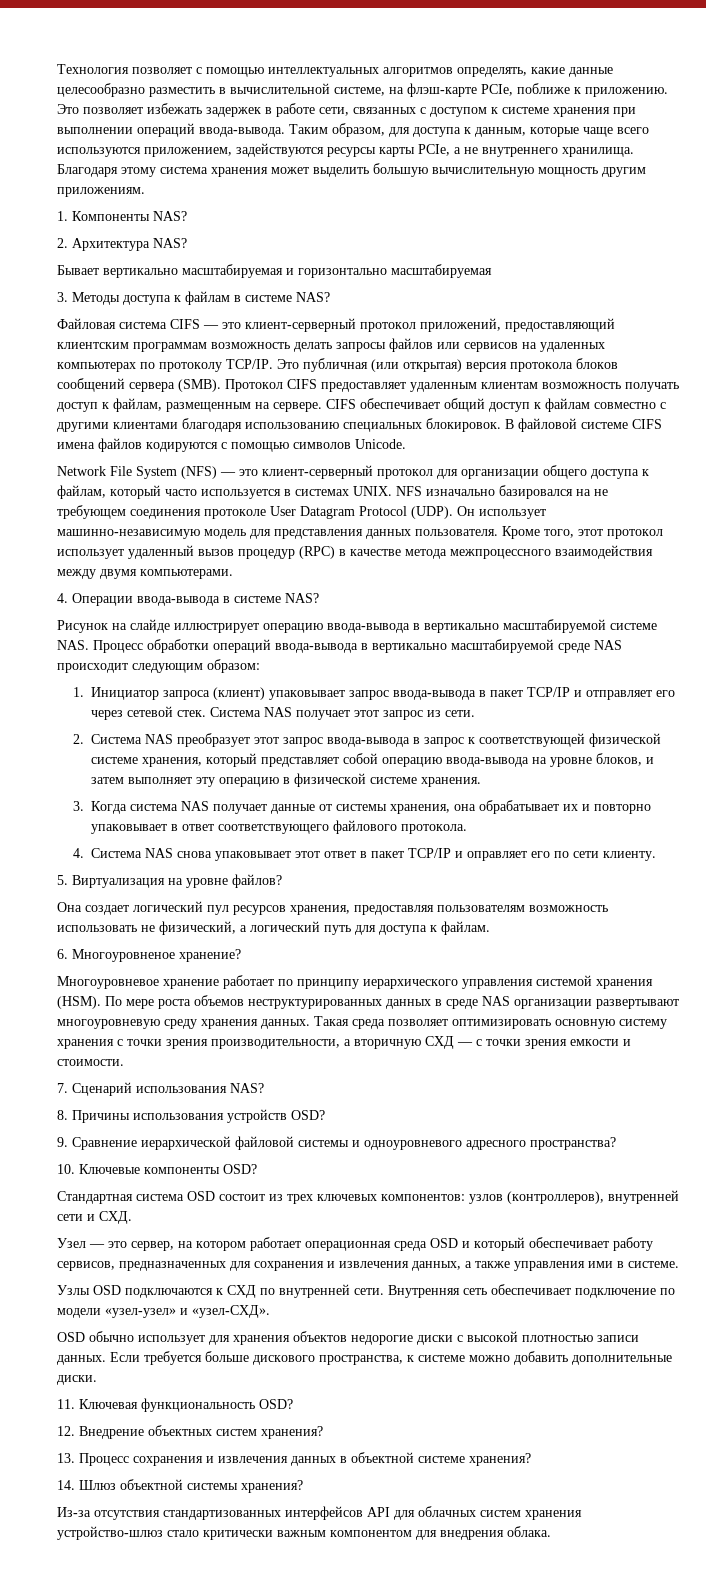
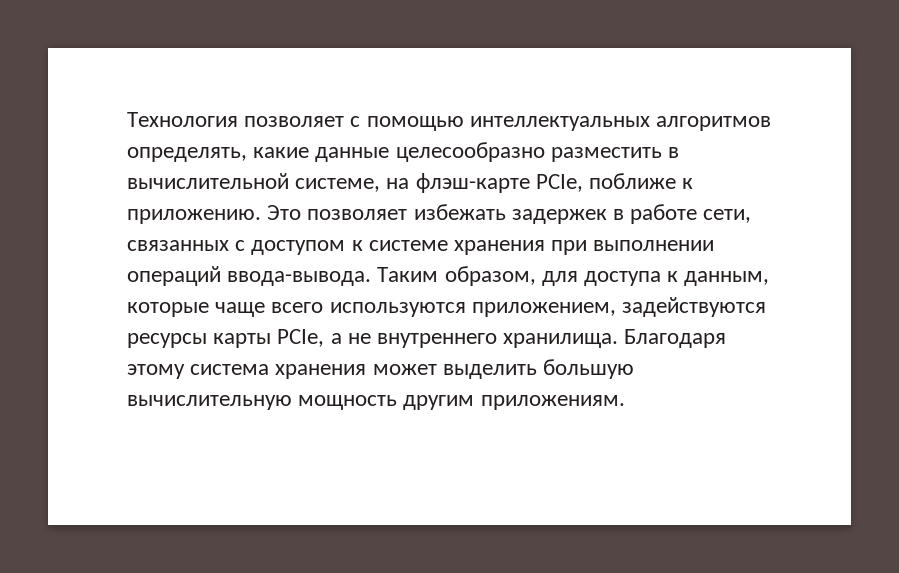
- 1. Компоненты NAS?
- 2. Архитектура NAS?
- Бывает вертикально масштабируемая и горизонтально масштабируемая
- 3. Методы доступа к файлам в системе NAS?
- Файловая система CIFS — это клиент-серверный протокол приложений, предоставляющий клиентским программам возможность делать запросы файлов или сервисов на удаленных компьютерах по протоколу TCP/IP. Это публичная (или открытая) версия протокола блоков сообщений сервера (SMB). Протокол CIFS предоставляет удаленным клиентам возможность получать доступ к файлам, размещенным на сервере. CIFS обеспечивает общий доступ к файлам совместно с другими клиентами благодаря использованию специальных блокировок. В файловой системе CIFS имена файлов кодируются с помощью символов Unicode.
- Network File System (NFS) — это клиент-серверный протокол для организации общего доступа к файлам, который часто используется в системах UNIX. NFS изначально базировался на не требующем соединения протоколе User Datagram Protocol (UDP). Он использует машинно-независимую модель для представления данных пользователя. Кроме того, этот протокол использует удаленный вызов процедур (RPC) в качестве метода межпроцессного взаимодействия между двумя компьютерами.
- 4. Операции ввода-вывода в системе NAS?
- Рисунок на слайде иллюстрирует операцию ввода-вывода в вертикально масштабируемой системе NAS. Процесс обработки операций ввода-вывода в вертикально масштабируемой среде NAS происходит следующим образом:
- 1. Инициатор запроса (клиент) упаковывает запрос ввода-вывода в пакет TCP/IP и отправляет его через сетевой стек. Система NAS получает этот запрос из сети.
- 2. Система NAS преобразует этот запрос ввода-вывода в запрос к соответствующей физической системе хранения, который представляет собой операцию ввода-вывода на уровне блоков, и затем выполняет эту операцию в физической системе хранения.
- 3. Когда система NAS получает данные от системы хранения, она обрабатывает их и повторно упаковывает в ответ соответствующего файлового протокола.
- 4. Система NAS снова упаковывает этот ответ в пакет TCP/IP и оправляет его по сети клиенту.
- 5. Виртуализация на уровне файлов?
- Она создает логический пул ресурсов хранения, предоставляя пользователям возможность использовать не физический, а логический путь для доступа к файлам.
- 6. Многоуровненое хранение?
- Многоуровневое хранение работает по принципу иерархического управления системой хранения (HSM). По мере роста объемов неструктурированных данных в среде NAS организации развертывают многоуровневую среду хранения данных. Такая среда позволяет оптимизировать основную систему хранения с точки зрения производительности, а вторичную СХД — с точки зрения емкости и стоимости.
- 7. Сценарий использования NAS?
- 8. Причины использования устройств OSD?
- 9. Сравнение иерархической файловой системы и одноуровневого адресного пространства?
- 10. Ключевые компоненты OSD?
- Стандартная система OSD состоит из трех ключевых компонентов: узлов (контроллеров), внутренней сети и СХД.
- Узел — это сервер, на котором работает операционная среда OSD и который обеспечивает работу сервисов, предназначенных для сохранения и извлечения данных, а также управления ими в системе.
- Узлы OSD подключаются к СХД по внутренней сети. Внутренняя сеть обеспечивает подключение по модели «узел-узел» и «узел-СХД».
- OSD обычно использует для хранения объектов недорогие диски с высокой плотностью записи данных. Если требуется больше дискового пространства, к системе можно добавить дополнительные диски.
- 11. Ключевая функциональность OSD?
- 12. Внедрение объектных систем хранения?
- 13. Процесс сохранения и извлечения данных в объектной системе хранения?
- 14. Шлюз объектной системы хранения?
- Из-за отсутствия стандартизованных интерфейсов API для облачных систем хранения устройство-шлюз стало критически важным компонентом для внедрения облака.

